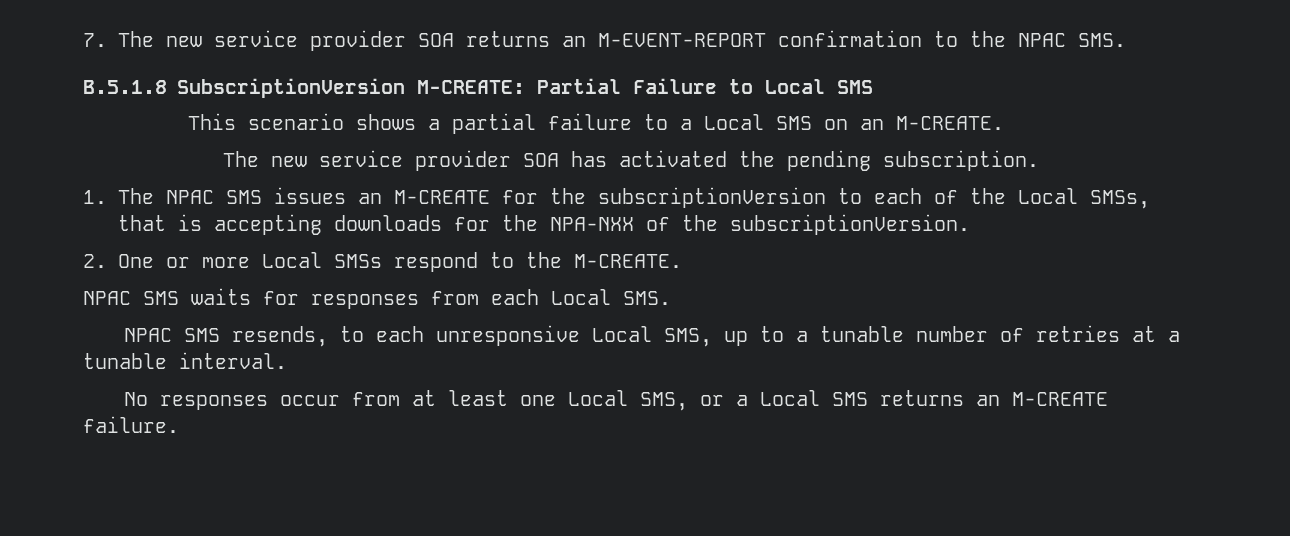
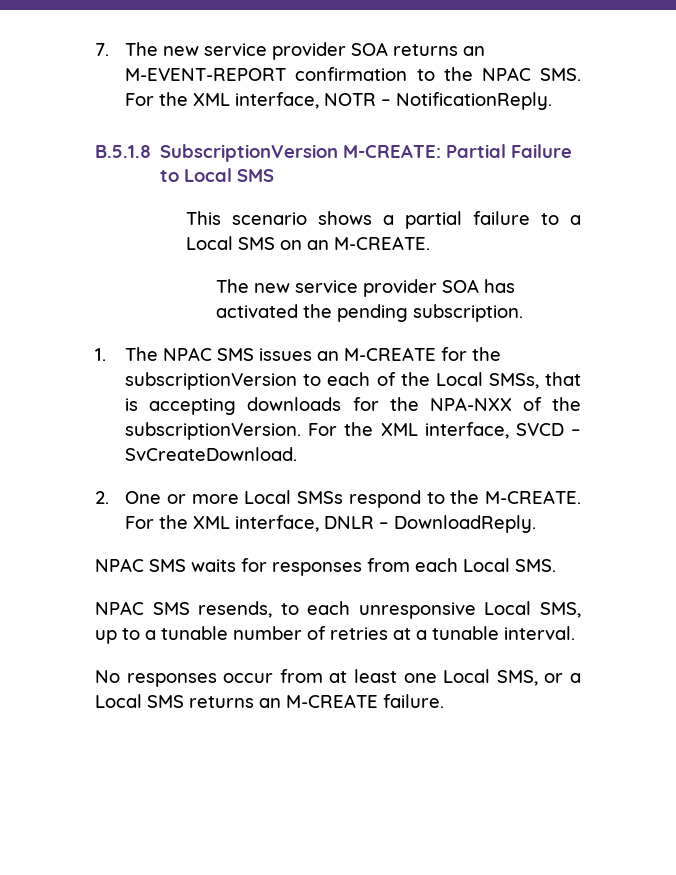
- 7. The new service provider SOA returns an M-EVENT-REPORT confirmation to the NPAC SMS.
+ 7. The new service provider SOA returns an M-EVENT-REPORT confirmation to the NPAC SMS. For the XML interface, NOTR – NotificationReply.
+ For the XML interface, SVCD – SvCreateDownload.
+ For the XML interface, DNLR – DownloadReply.

